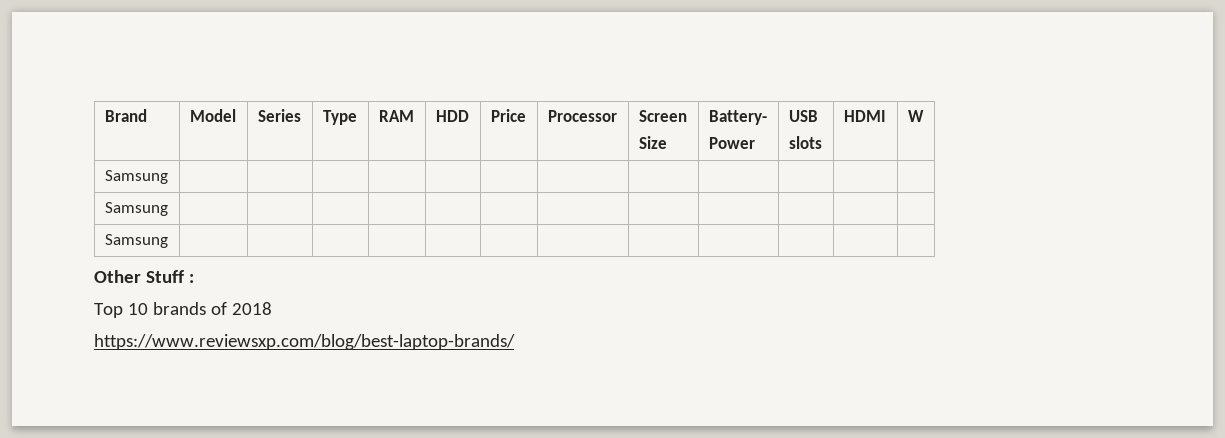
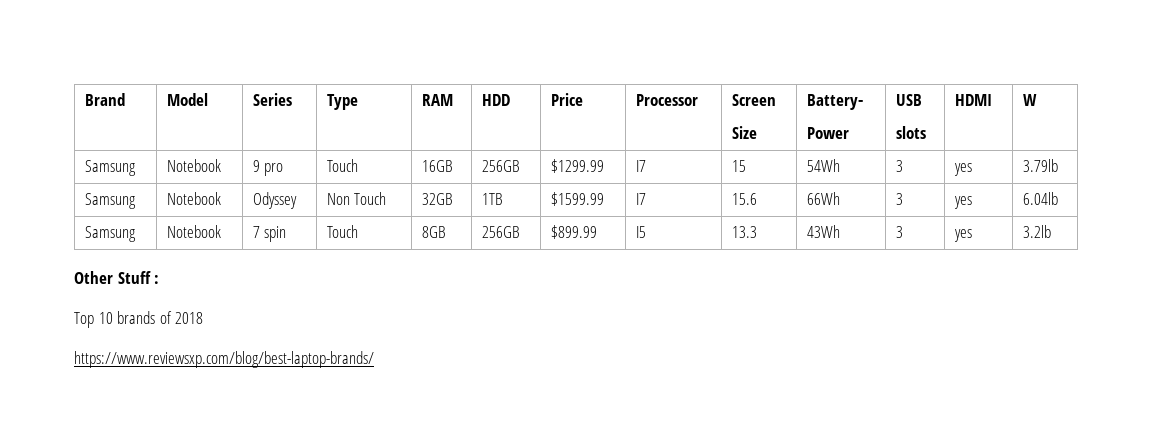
  Brand | Model | Series | Type | RAM | HDD | Price | Processor | Screen
  Size | Battery-
  Power | USB
  slots | HDMI | W
- Samsung | | | | | | | | | | | |
- Samsung | | | | | | | | | | | |
- Samsung | | | | | | | | | | | |
+ Samsung | Notebook | 9 pro | Touch | 16GB | 256GB | $1299.99 | I7 | 15 | 54Wh | 3 | yes | 3.79lb
+ Samsung | Notebook | Odyssey | Non Touch | 32GB | 1TB | $1599.99 | I7 | 15.6 | 66Wh | 3 | yes | 6.04lb
+ Samsung | Notebook | 7 spin | Touch | 8GB | 256GB | $899.99 | I5 | 13.3 | 43Wh | 3 | yes | 3.2lb

